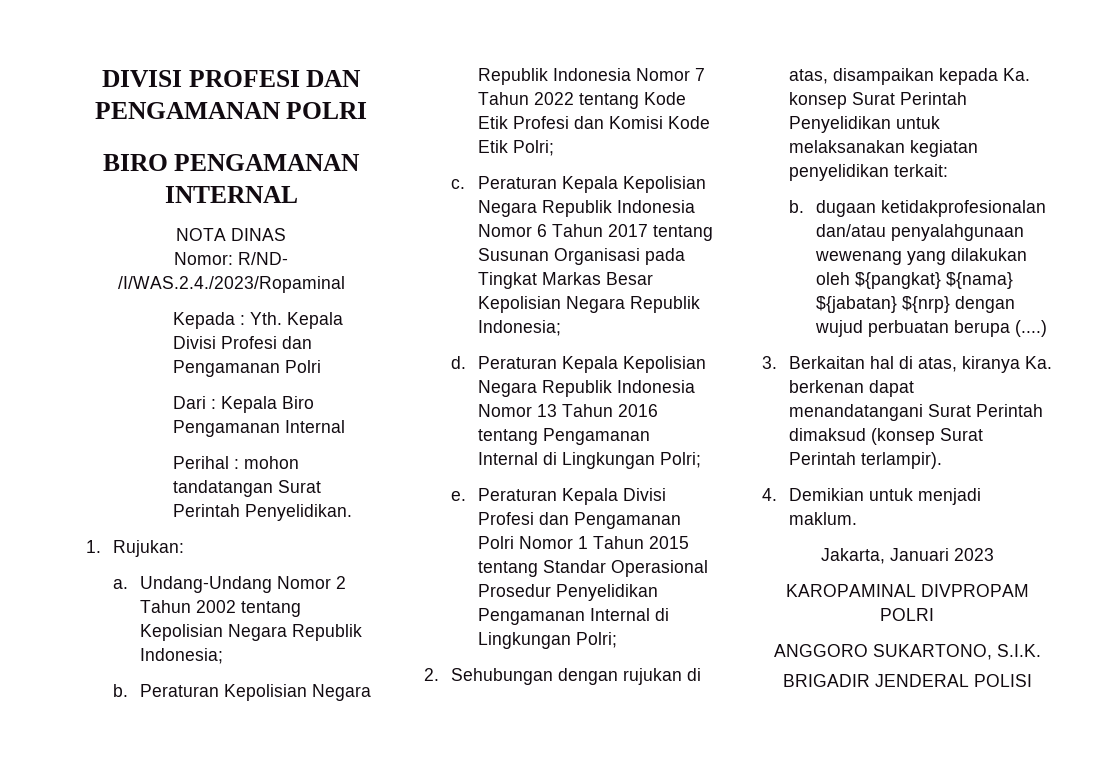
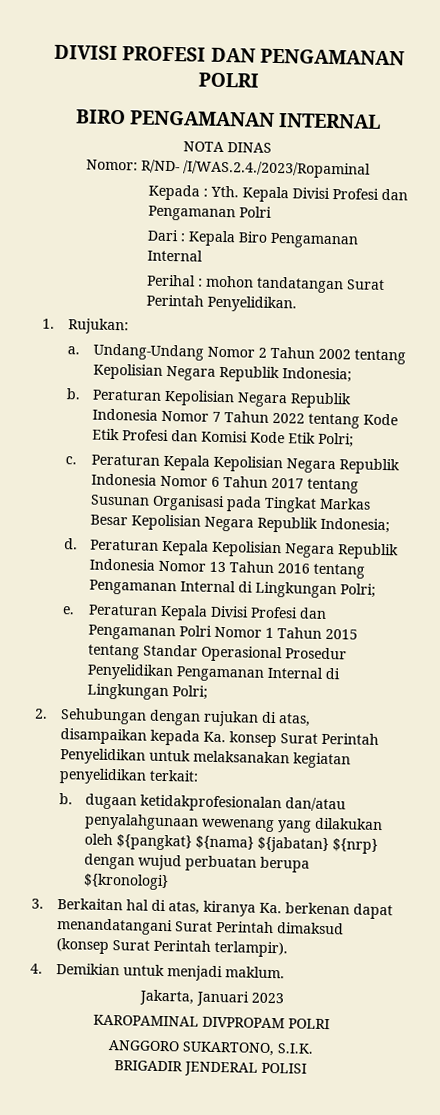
- b. dugaan ketidakprofesionalan dan/atau penyalahgunaan wewenang yang dilakukan oleh ${pangkat} ${nama} ${jabatan} ${nrp} dengan wujud perbuatan berupa (....)
+ b. dugaan ketidakprofesionalan dan/atau penyalahgunaan wewenang yang dilakukan oleh ${pangkat} ${nama} ${jabatan} ${nrp} dengan wujud perbuatan berupa ${kronologi}

